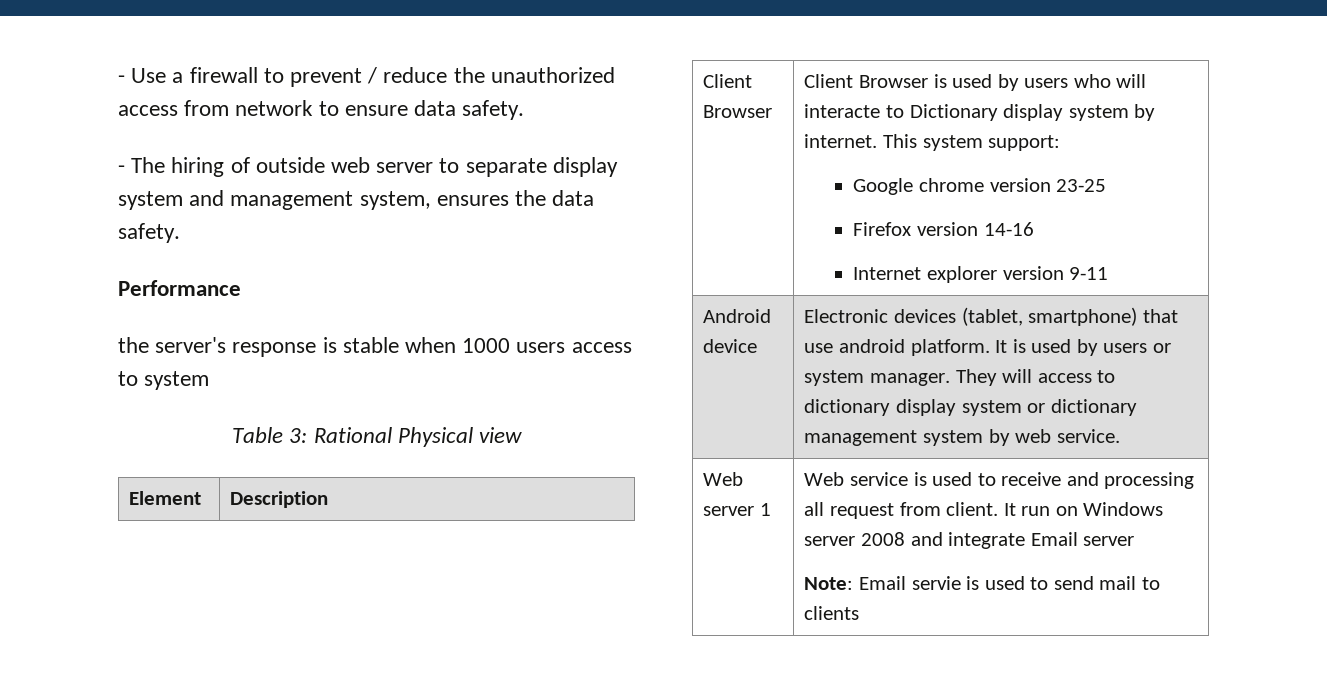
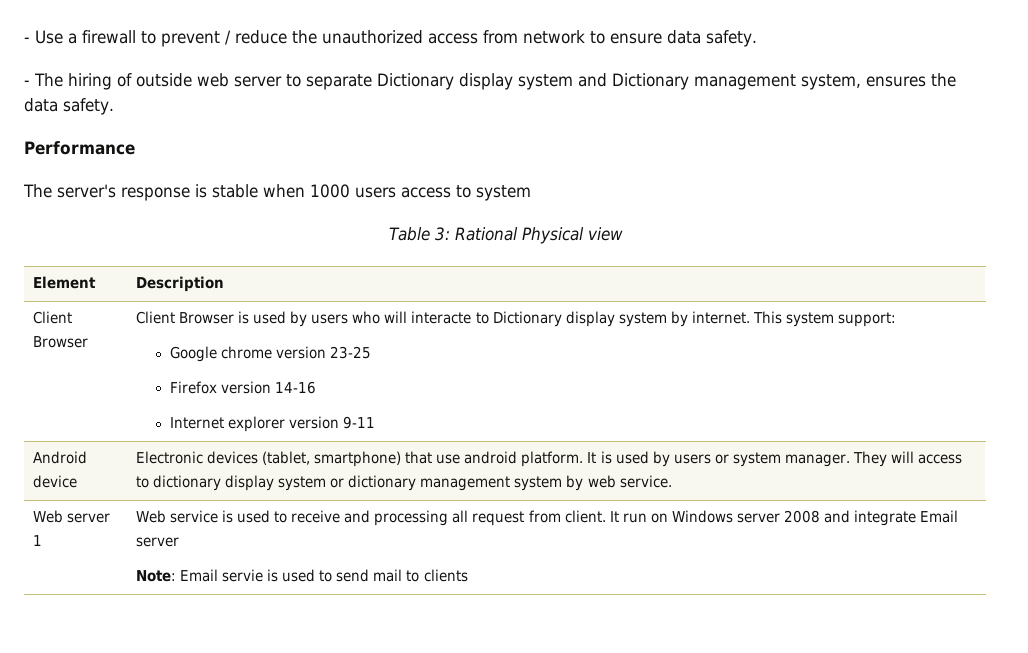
- - The hiring of outside web server to separate display system and management system, ensures the data safety.
+ - The hiring of outside web server to separate Dictionary display system and Dictionary management system, ensures the data safety.
- the server's response is stable when 1000 users access to system
+ The server's response is stable when 1000 users access to system

